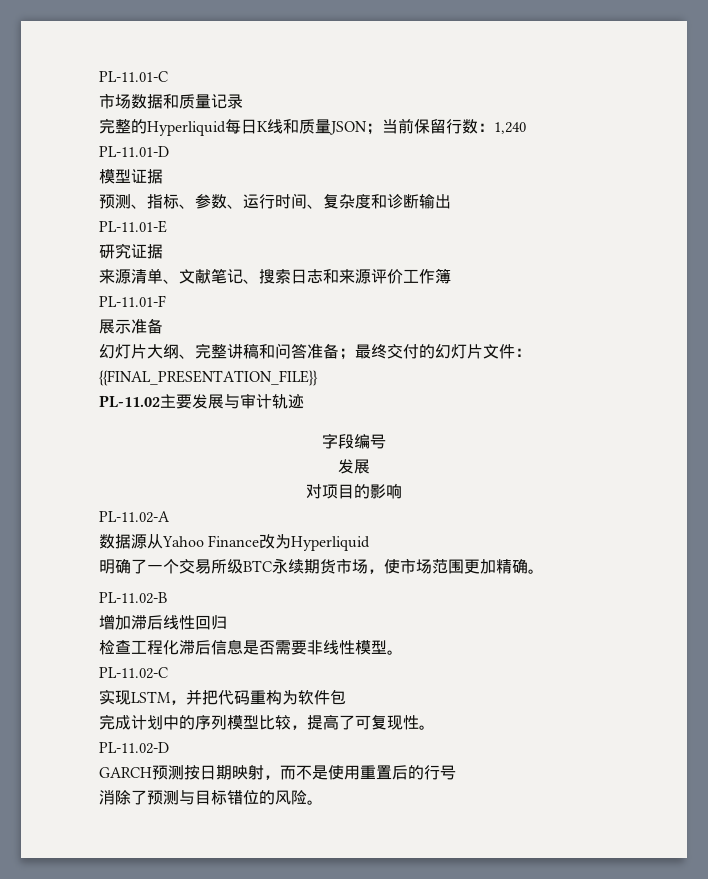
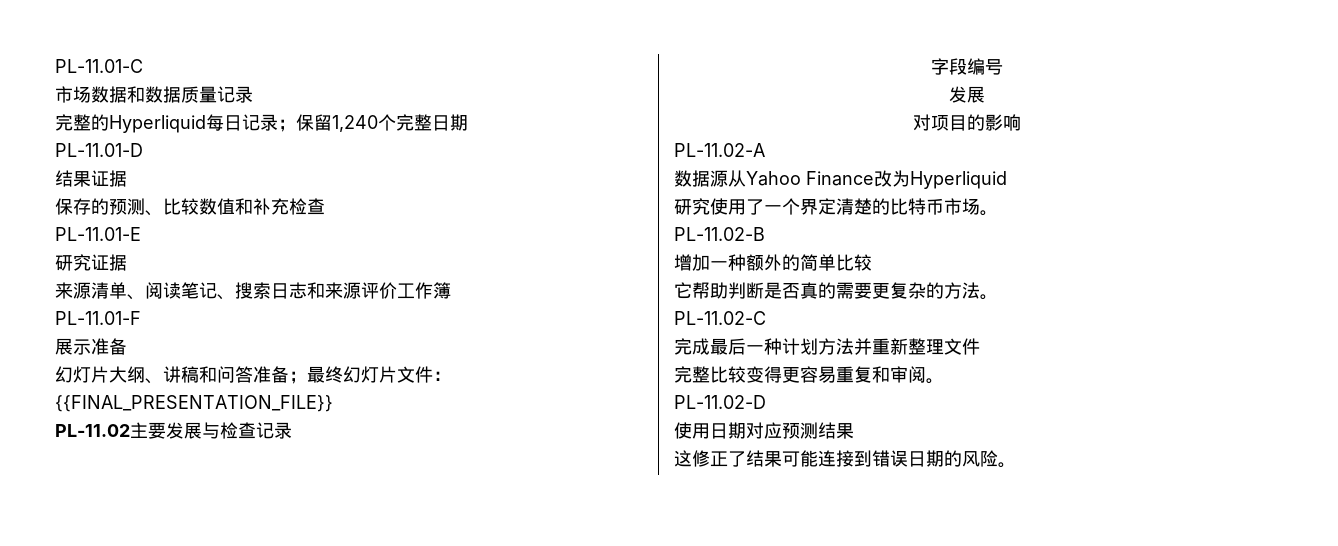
- 市场数据和质量记录
+ 市场数据和数据质量记录
- 完整的Hyperliquid每日K线和质量JSON；当前保留行数：1,240
+ 完整的Hyperliquid每日记录；保留1,240个完整日期
- 模型证据
- 预测、指标、参数、运行时间、复杂度和诊断输出
+ 结果证据
+ 保存的预测、比较数值和补充检查
- 来源清单、文献笔记、搜索日志和来源评价工作簿
+ 来源清单、阅读笔记、搜索日志和来源评价工作簿
- 幻灯片大纲、完整讲稿和问答准备；最终交付的幻灯片文件：{{FINAL_PRESENTATION_FILE}}
+ 幻灯片大纲、讲稿和问答准备；最终幻灯片文件：{{FINAL_PRESENTATION_FILE}}
- PL-11.02主要发展与审计轨迹
+ PL-11.02主要发展与检查记录
- 明确了一个交易所级BTC永续期货市场，使市场范围更加精确。
+ 研究使用了一个界定清楚的比特币市场。
  PL-11.02-B
- 增加滞后线性回归
- 检查工程化滞后信息是否需要非线性模型。
+ 增加一种额外的简单比较
+ 它帮助判断是否真的需要更复杂的方法。
  PL-11.02-C
- 实现LSTM，并把代码重构为软件包
- 完成计划中的序列模型比较，提高了可复现性。
+ 完成最后一种计划方法并重新整理文件
+ 完整比较变得更容易重复和审阅。
  PL-11.02-D
- GARCH预测按日期映射，而不是使用重置后的行号
- 消除了预测与目标错位的风险。
+ 使用日期对应预测结果
+ 这修正了结果可能连接到错误日期的风险。

